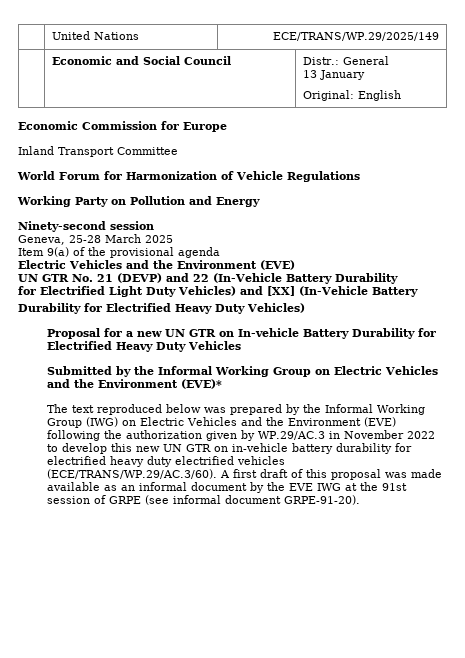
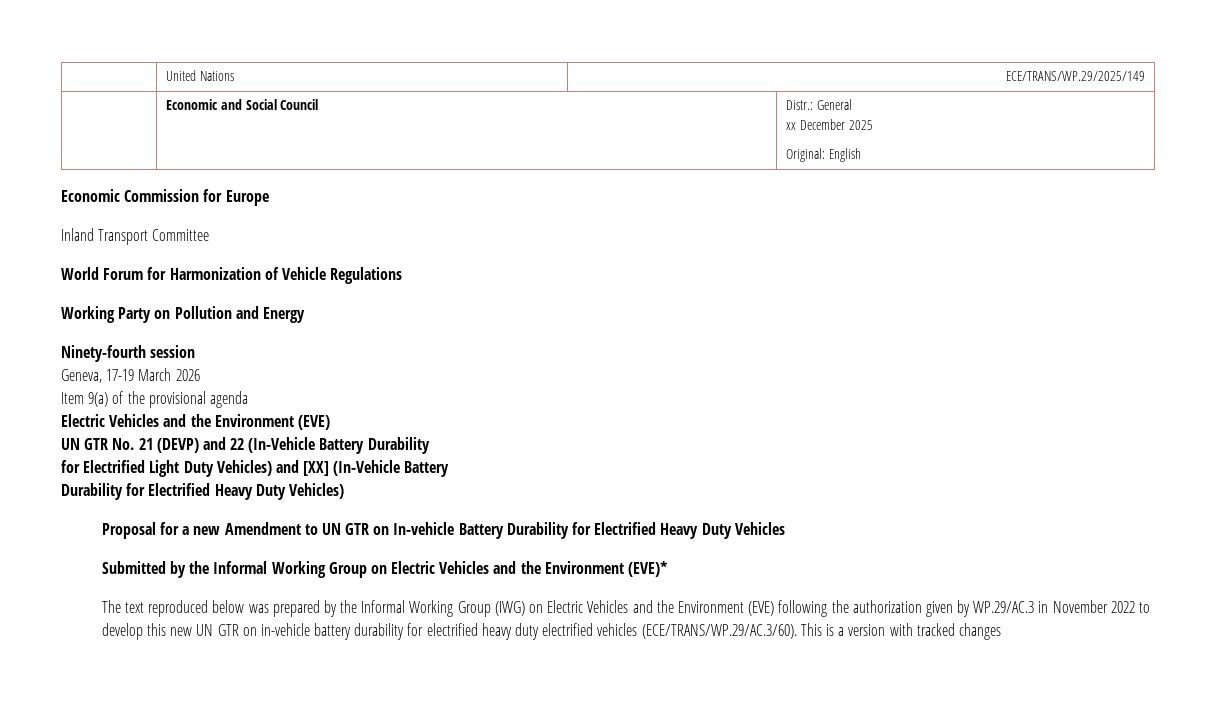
  | Economic and Social Council | Distr.: General
- 13 January
+ xx December 2025
- Ninety-second session
+ Ninety-fourth session
- Geneva, 25-28 March 2025
+ Geneva, 17-19 March 2026
- Proposal for a new UN GTR on In-vehicle Battery Durability for Electrified Heavy Duty Vehicles
+ Proposal for a new Amendment to UN GTR on In-vehicle Battery Durability for Electrified Heavy Duty Vehicles
- The text reproduced below was prepared by the Informal Working Group (IWG) on Electric Vehicles and the Environment (EVE) following the authorization given by WP.29/AC.3 in November 2022 to develop this new UN GTR on in-vehicle battery durability for electrified heavy duty electrified vehicles (ECE/TRANS/WP.29/AC.3/60). A first draft of this proposal was made available as an informal document by the EVE IWG at the 91st session of GRPE (see informal document GRPE-91-20).
+ The text reproduced below was prepared by the Informal Working Group (IWG) on Electric Vehicles and the Environment (EVE) following the authorization given by WP.29/AC.3 in November 2022 to develop this new UN GTR on in-vehicle battery durability for electrified heavy duty electrified vehicles (ECE/TRANS/WP.29/AC.3/60). This is a version with tracked changes

